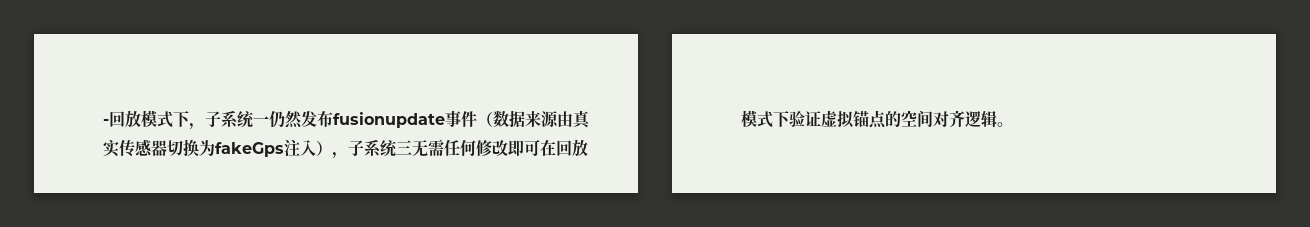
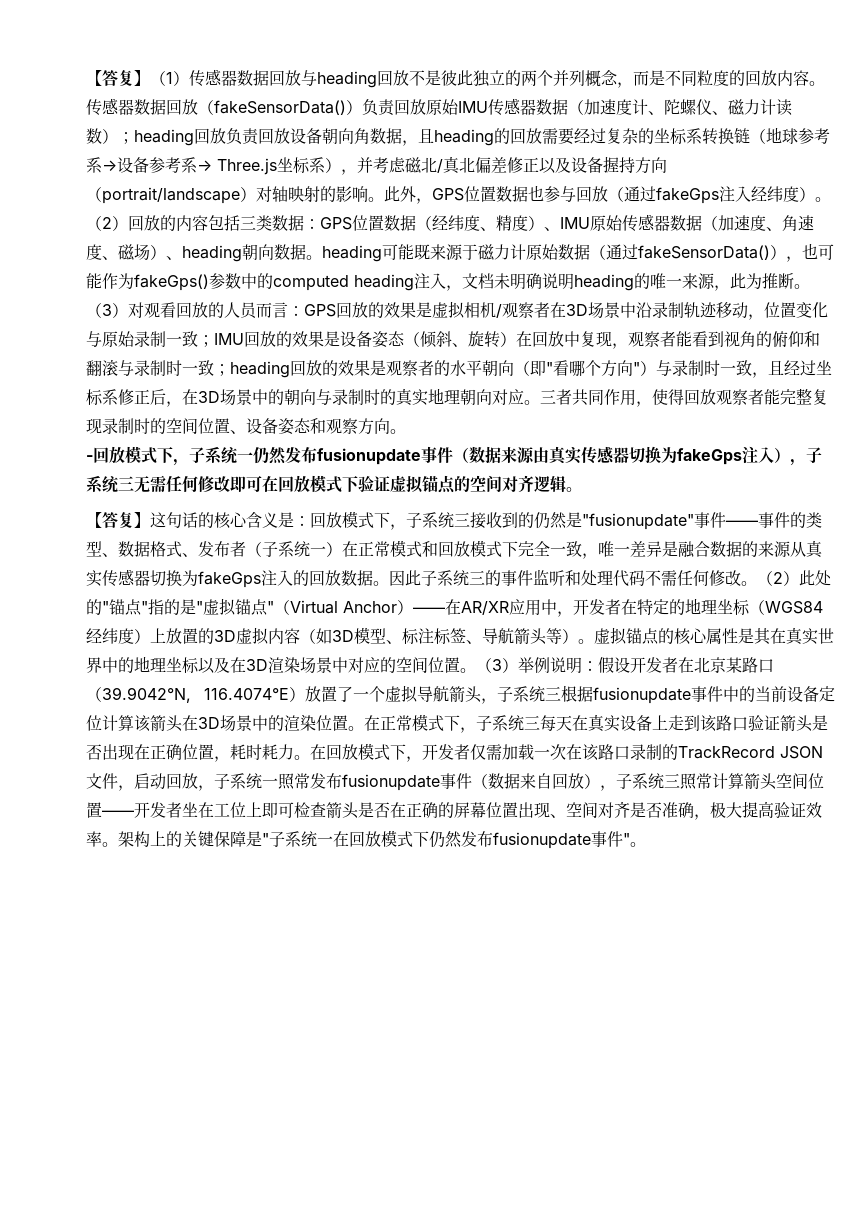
+ 【答复】（1）传感器数据回放与heading回放不是彼此独立的两个并列概念，而是不同粒度的回放内容。传感器数据回放（fakeSensorData()）负责回放原始IMU传感器数据（加速度计、陀螺仪、磁力计读数）；heading回放负责回放设备朝向角数据，且heading的回放需要经过复杂的坐标系转换链（地球参考系→设备参考系→ Three.js坐标系），并考虑磁北/真北偏差修正以及设备握持方向（portrait/landscape）对轴映射的影响。此外，GPS位置数据也参与回放（通过fakeGps注入经纬度）。（2）回放的内容包括三类数据：GPS位置数据（经纬度、精度）、IMU原始传感器数据（加速度、角速度、磁场）、heading朝向数据。heading可能既来源于磁力计原始数据（通过fakeSensorData()），也可能作为fakeGps()参数中的computed heading注入，文档未明确说明heading的唯一来源，此为推断。（3）对观看回放的人员而言：GPS回放的效果是虚拟相机/观察者在3D场景中沿录制轨迹移动，位置变化与原始录制一致；IMU回放的效果是设备姿态（倾斜、旋转）在回放中复现，观察者能看到视角的俯仰和翻滚与录制时一致；heading回放的效果是观察者的水平朝向（即"看哪个方向"）与录制时一致，且经过坐标系修正后，在3D场景中的朝向与录制时的真实地理朝向对应。三者共同作用，使得回放观察者能完整复现录制时的空间位置、设备姿态和观察方向。
+ 【答复】这句话的核心含义是：回放模式下，子系统三接收到的仍然是"fusionupdate"事件——事件的类型、数据格式、发布者（子系统一）在正常模式和回放模式下完全一致，唯一差异是融合数据的来源从真实传感器切换为fakeGps注入的回放数据。因此子系统三的事件监听和处理代码不需任何修改。（2）此处的"锚点"指的是"虚拟锚点"（Virtual Anchor）——在AR/XR应用中，开发者在特定的地理坐标（WGS84经纬度）上放置的3D虚拟内容（如3D模型、标注标签、导航箭头等）。虚拟锚点的核心属性是其在真实世界中的地理坐标以及在3D渲染场景中对应的空间位置。（3）举例说明：假设开发者在北京某路口（39.9042°N, 116.4074°E）放置了一个虚拟导航箭头，子系统三根据fusionupdate事件中的当前设备定位计算该箭头在3D场景中的渲染位置。在正常模式下，子系统三每天在真实设备上走到该路口验证箭头是否出现在正确位置，耗时耗力。在回放模式下，开发者仅需加载一次在该路口录制的TrackRecord JSON文件，启动回放，子系统一照常发布fusionupdate事件（数据来自回放），子系统三照常计算箭头空间位置——开发者坐在工位上即可检查箭头是否在正确的屏幕位置出现、空间对齐是否准确，极大提高验证效率。架构上的关键保障是"子系统一在回放模式下仍然发布fusionupdate事件"。

